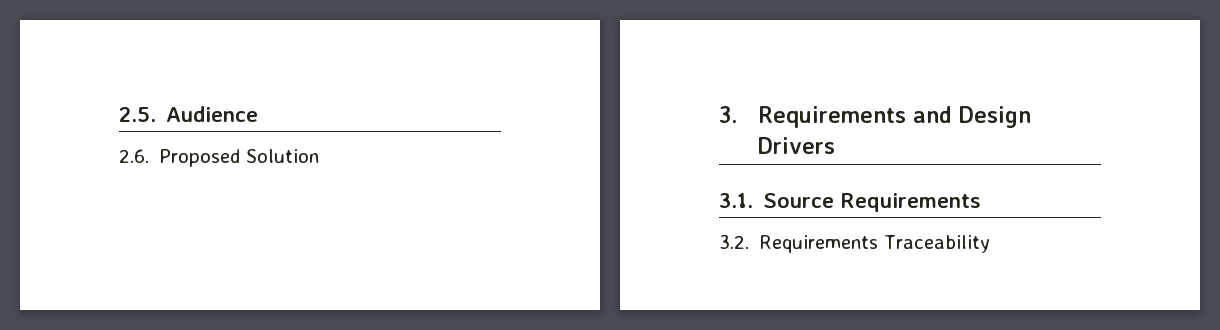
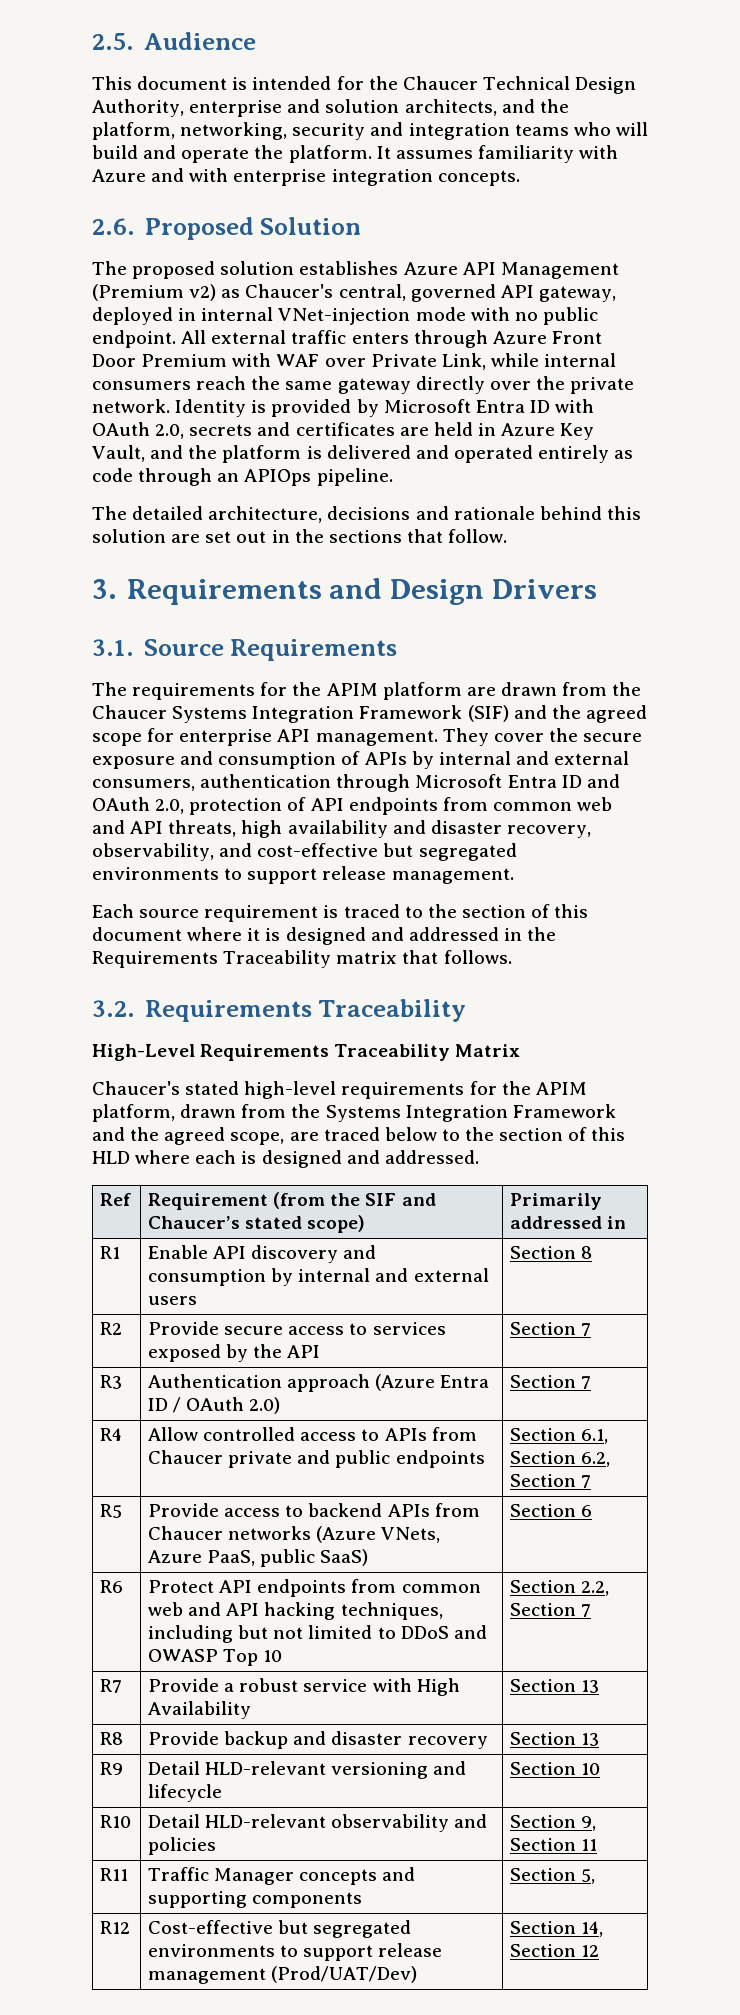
+ This document is intended for the Chaucer Technical Design Authority, enterprise and solution architects, and the platform, networking, security and integration teams who will build and operate the platform. It assumes familiarity with Azure and with enterprise integration concepts.
  2.6. Proposed Solution
+ The proposed solution establishes Azure API Management (Premium v2) as Chaucer's central, governed API gateway, deployed in internal VNet-injection mode with no public endpoint. All external traffic enters through Azure Front Door Premium with WAF over Private Link, while internal consumers reach the same gateway directly over the private network. Identity is provided by Microsoft Entra ID with OAuth 2.0, secrets and certificates are held in Azure Key Vault, and the platform is delivered and operated entirely as code through an APIOps pipeline.
+ The detailed architecture, decisions and rationale behind this solution are set out in the sections that follow.
+ The requirements for the APIM platform are drawn from the Chaucer Systems Integration Framework (SIF) and the agreed scope for enterprise API management. They cover the secure exposure and consumption of APIs by internal and external consumers, authentication through Microsoft Entra ID and OAuth 2.0, protection of API endpoints from common web and API threats, high availability and disaster recovery, observability, and cost-effective but segregated environments to support release management.
+ Each source requirement is traced to the section of this document where it is designed and addressed in the Requirements Traceability matrix that follows.
  3.2. Requirements Traceability
+ High-Level Requirements Traceability Matrix
+ Chaucer's stated high-level requirements for the APIM platform, drawn from the Systems Integration Framework and the agreed scope, are traced below to the section of this HLD where each is designed and addressed.
+ Ref | Requirement (from the SIF and Chaucer’s stated scope) | Primarily addressed in
+ R1 | Enable API discovery and consumption by internal and external users | Section 8
+ R2 | Provide secure access to services exposed by the API | Section 7
+ R3 | Authentication approach (Azure Entra ID / OAuth 2.0) | Section 7
+ R4 | Allow controlled access to APIs from Chaucer private and public endpoints | Section 6.1, Section 6.2, Section 7
+ R5 | Provide access to backend APIs from Chaucer networks (Azure VNets, Azure PaaS, public SaaS) | Section 6
+ R6 | Protect API endpoints from common web and API hacking techniques, including but not limited to DDoS and OWASP Top 10 | Section 2.2, Section 7
+ R7 | Provide a robust service with High Availability | Section 13
+ R8 | Provide backup and disaster recovery | Section 13
+ R9 | Detail HLD-relevant versioning and lifecycle | Section 10
+ R10 | Detail HLD-relevant observability and policies | Section 9, Section 11
+ R11 | Traffic Manager concepts and supporting components | Section 5,
+ R12 | Cost-effective but segregated environments to support release management (Prod/UAT/Dev) | Section 14, Section 12

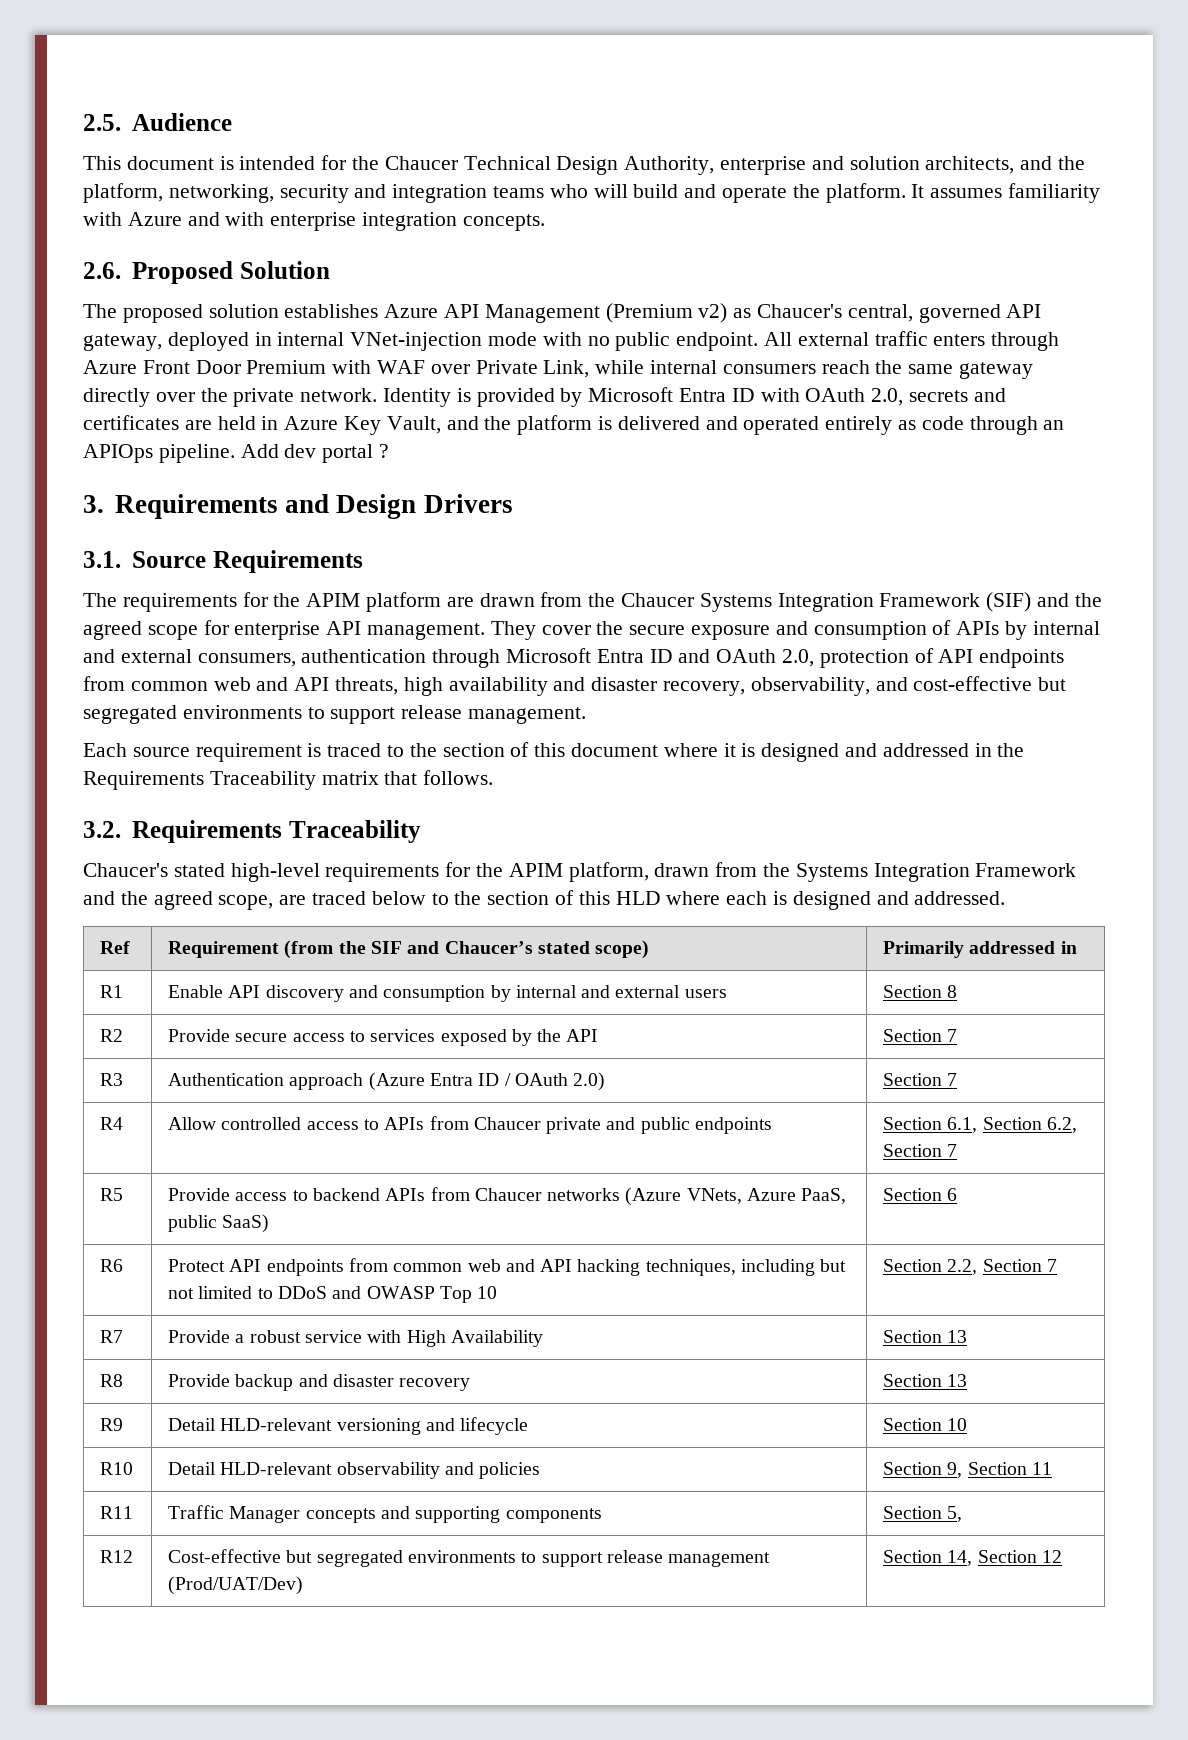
- Identity is provided by Microsoft Entra ID with OAuth 2.0, secrets and certificates are held in Azure Key Vault, and the platform is delivered and operated entirely as code through an APIOps pipeline.
- The detailed architecture, decisions and rationale behind this solution are set out in the sections that follow.
+ Identity is provided by Microsoft Entra ID with OAuth 2.0, secrets and certificates are held in Azure Key Vault, and the platform is delivered and operated entirely as code through an APIOps pipeline. Add dev portal ?
- High-Level Requirements Traceability Matrix

